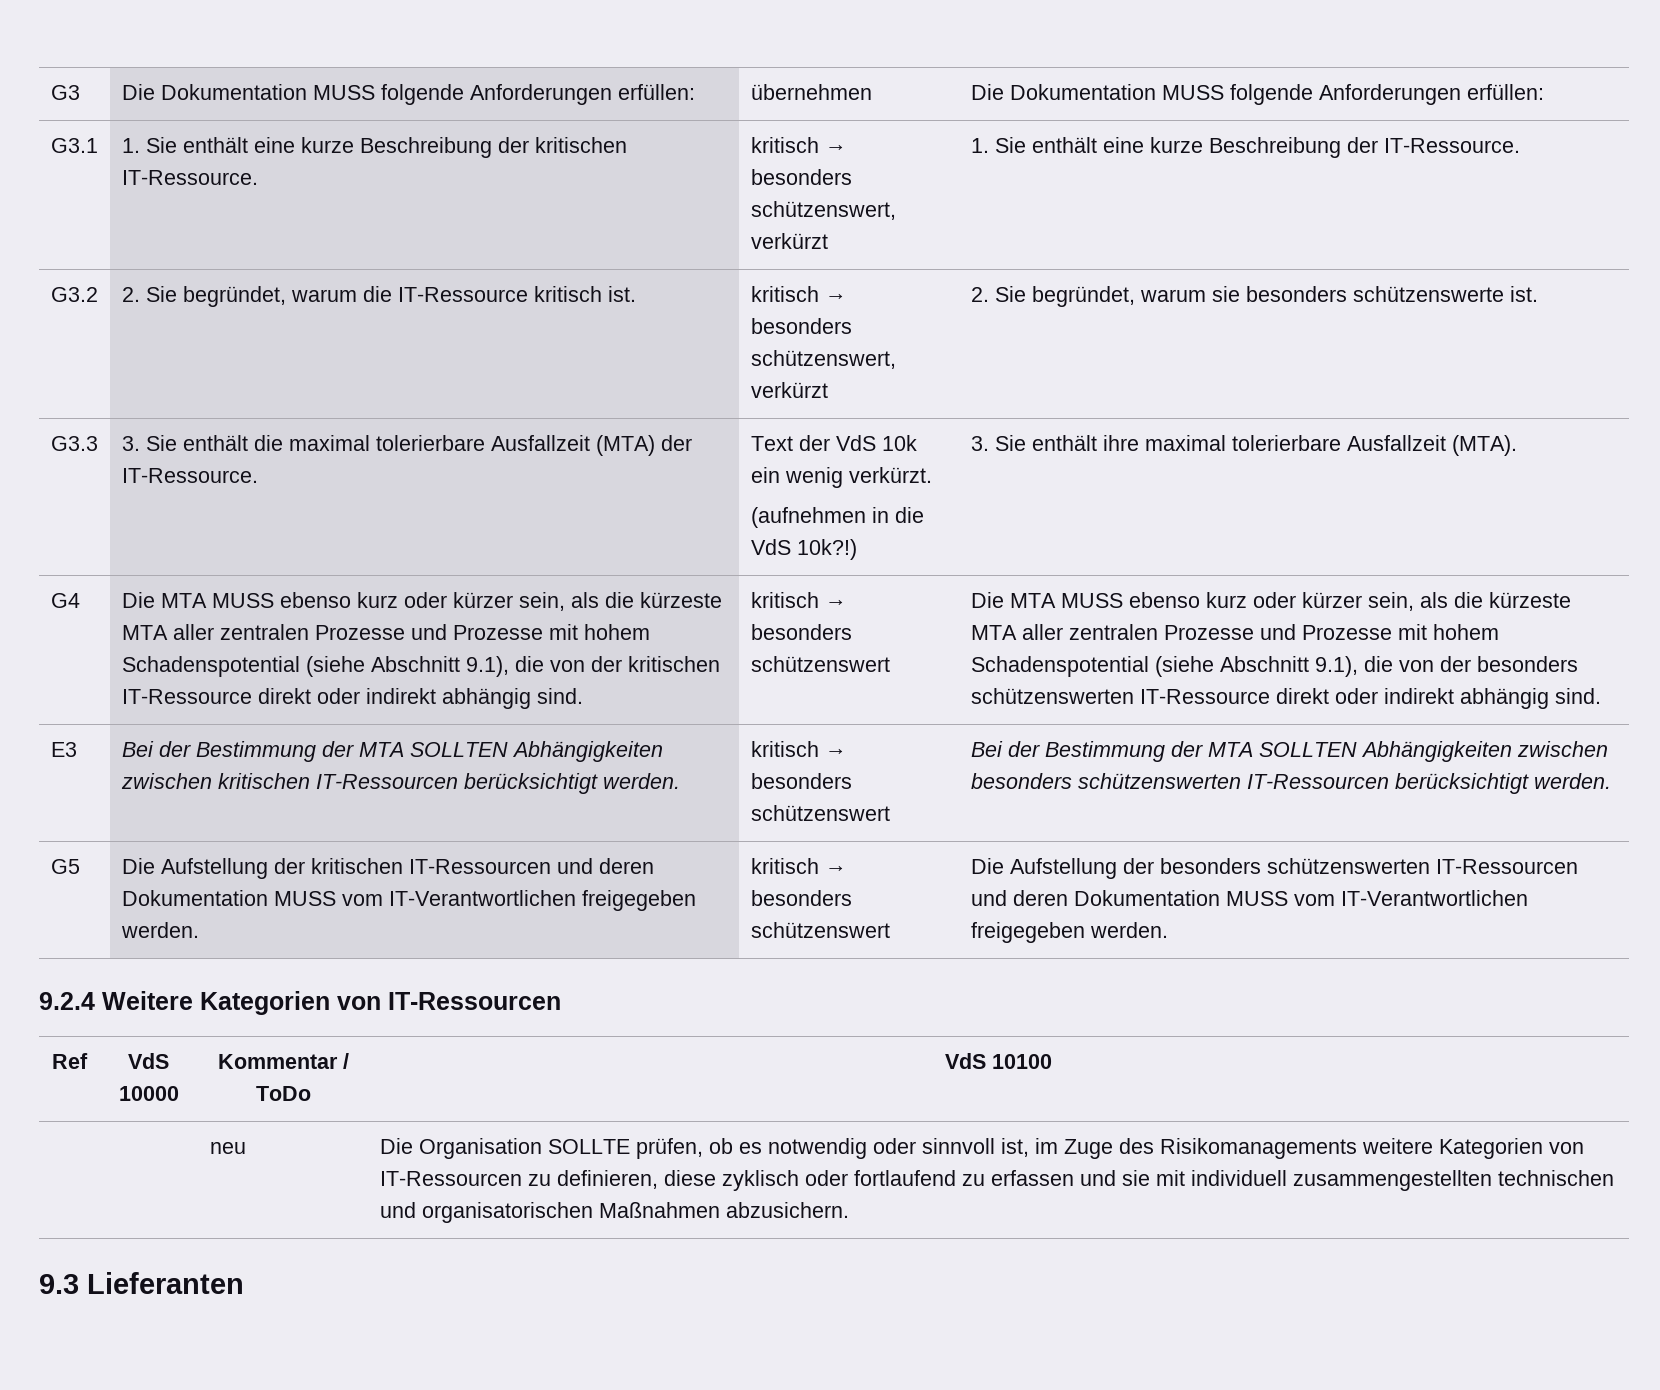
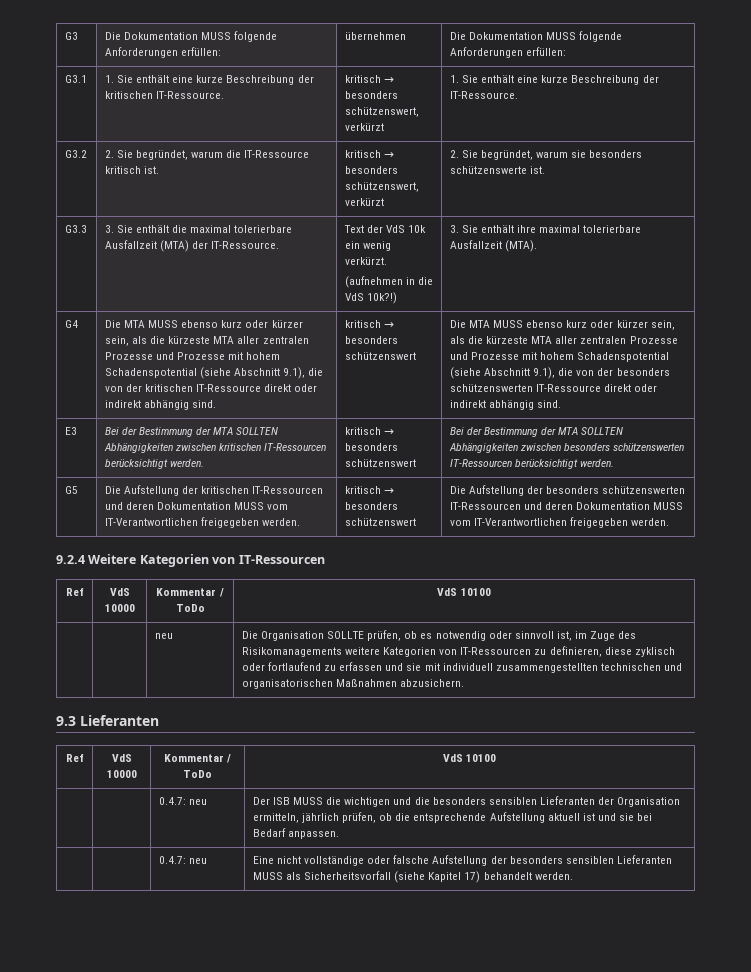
  9.3 Lieferanten
+ Ref | VdS 10000 | Kommentar / ToDo | VdS 10100
+ | | 0.4.7: neu | Der ISB MUSS die wichtigen und die besonders sensiblen Lieferanten der Organisation ermitteln, jährlich prüfen, ob die entsprechende Aufstellung aktuell ist und sie bei Bedarf anpassen.
+ | | 0.4.7: neu | Eine nicht vollständige oder falsche Aufstellung der besonders sensiblen Lieferanten MUSS als Sicherheitsvorfall (siehe Kapitel 17) behandelt werden.

